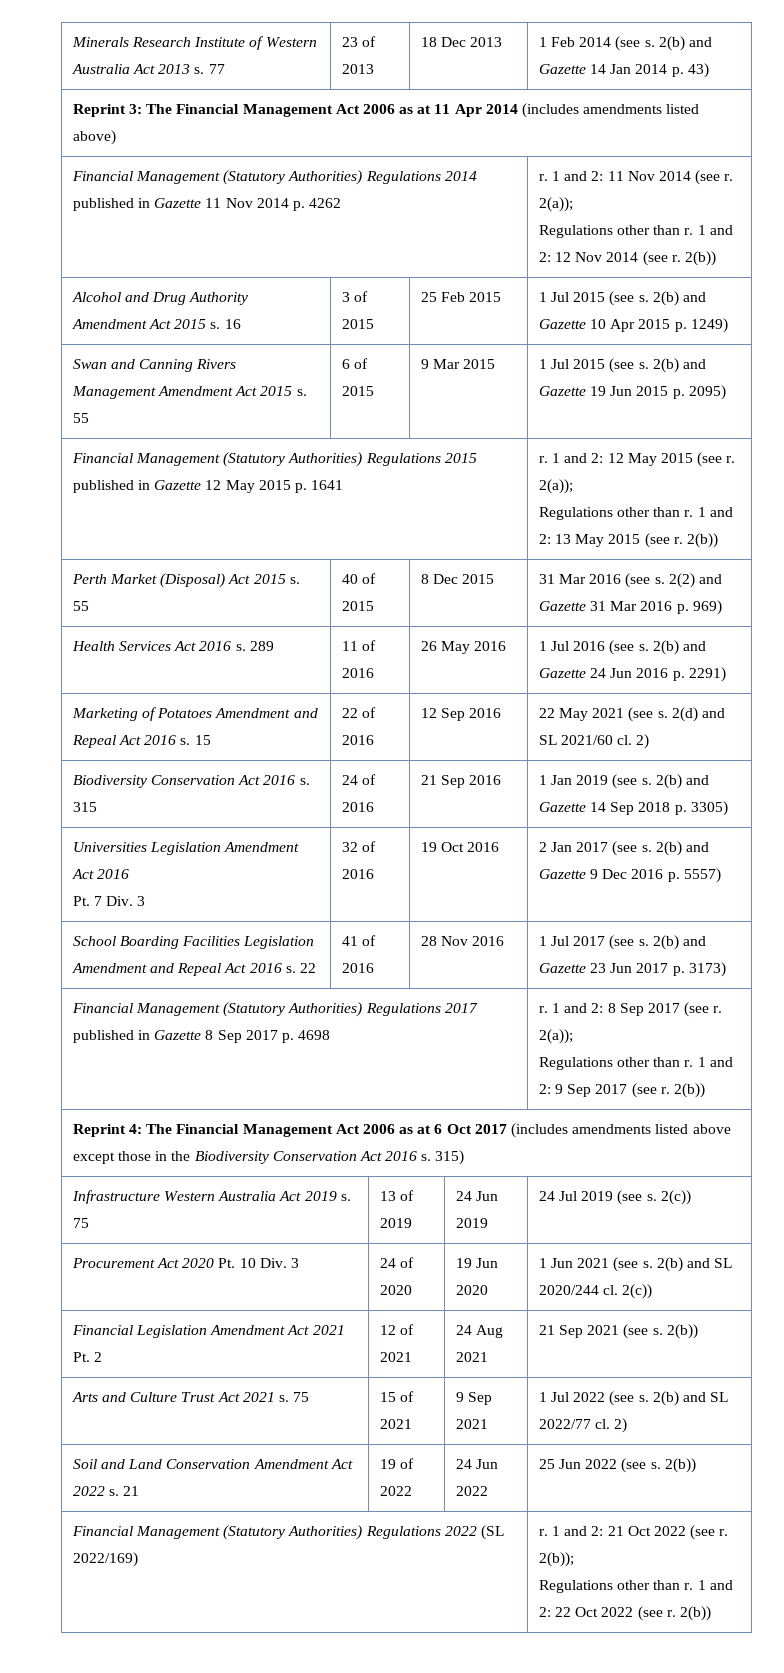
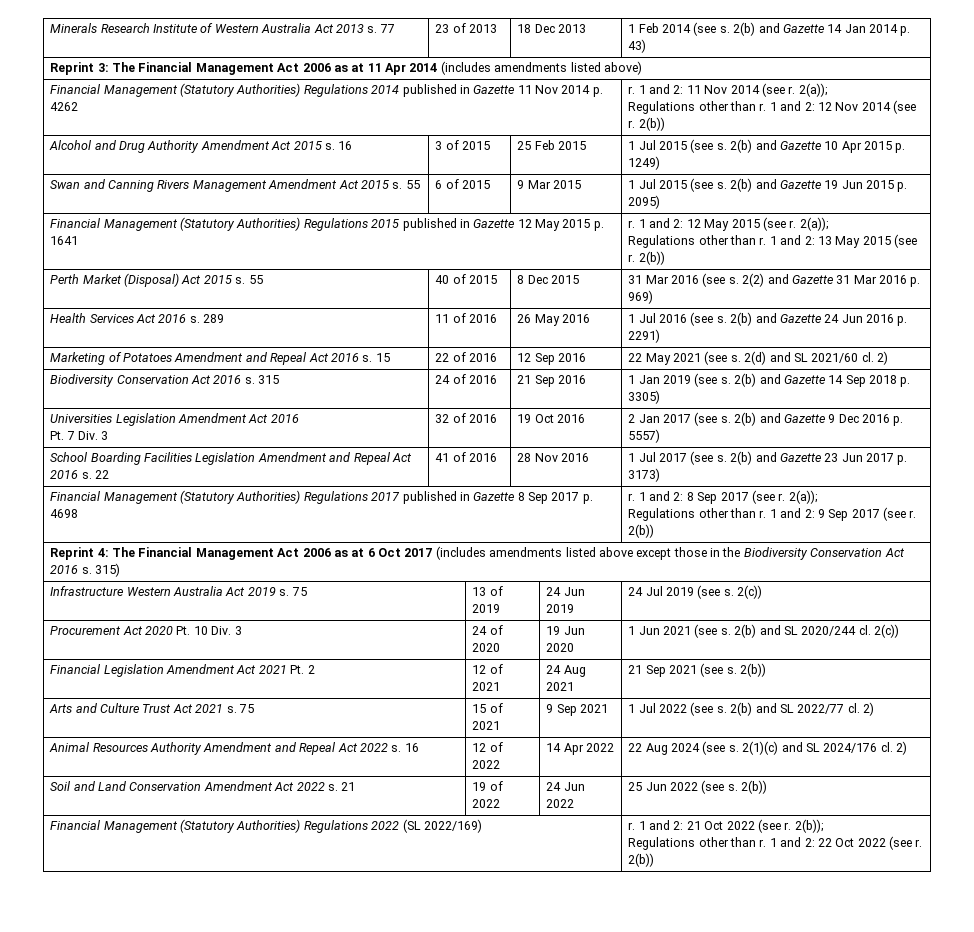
+ Animal Resources Authority Amendment and Repeal Act 2022 s. 16 | 12 of 2022 | 14 Apr 2022 | 22 Aug 2024 (see s. 2(1)(c) and SL 2024/176 cl. 2)

